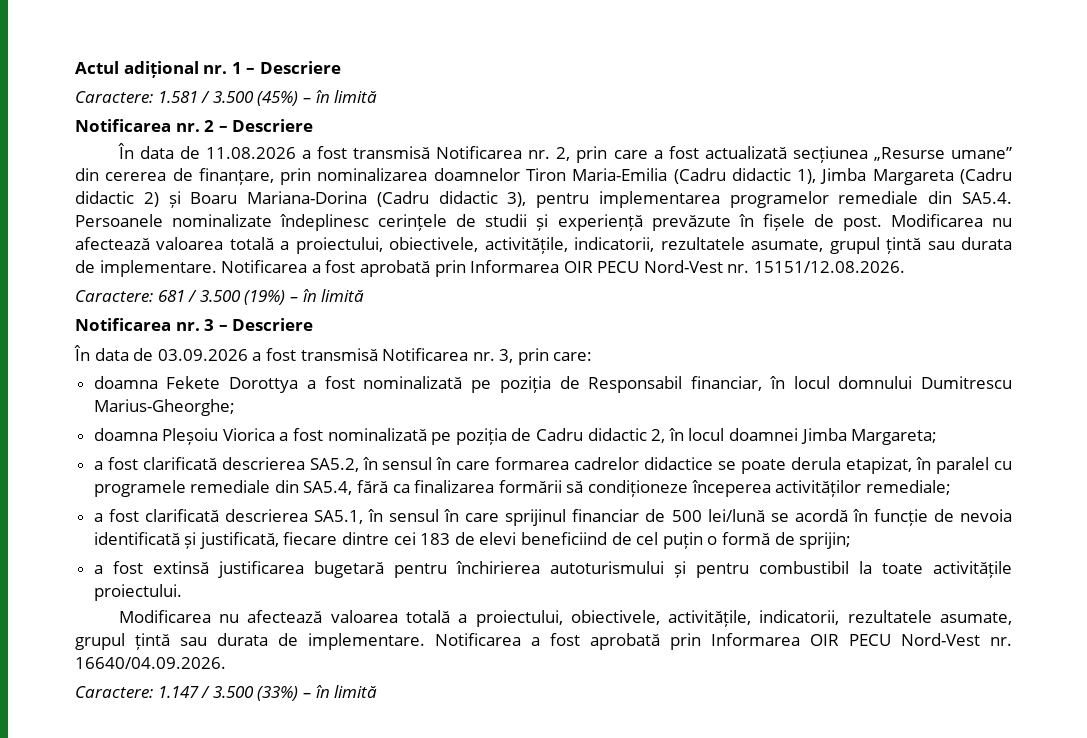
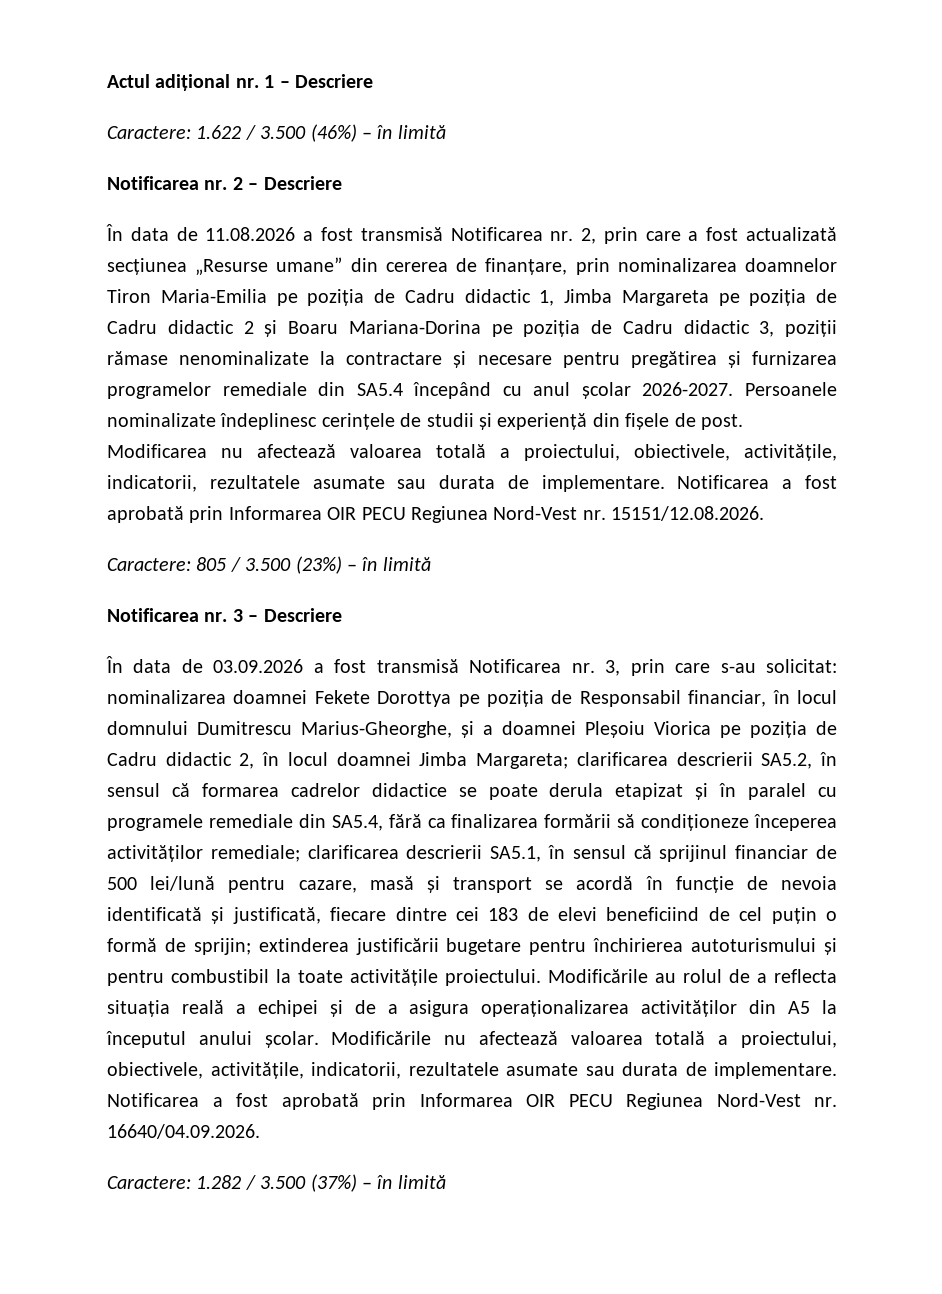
- Caractere: 1.581 / 3.500 (45%) – în limită
+ Caractere: 1.622 / 3.500 (46%) – în limită
- În data de 11.08.2026 a fost transmisă Notificarea nr. 2, prin care a fost actualizată secțiunea „Resurse umane” din cererea de finanțare, prin nominalizarea doamnelor Tiron Maria-Emilia (Cadru didactic 1), Jimba Margareta (Cadru didactic 2) și Boaru Mariana-Dorina (Cadru didactic 3), pentru implementarea programelor remediale din SA5.4. Persoanele nominalizate îndeplinesc cerințele de studii și experiență prevăzute în fișele de post. Modificarea nu afectează valoarea totală a proiectului, obiectivele, activitățile, indicatorii, rezultatele asumate, grupul țintă sau durata de implementare.
+ În data de 11.08.2026 a fost transmisă Notificarea nr. 2, prin care a fost actualizată secțiunea „Resurse umane” din cererea de finanțare, prin nominalizarea doamnelor Tiron Maria-Emilia pe poziția de Cadru didactic 1, Jimba Margareta pe poziția de Cadru didactic 2 și Boaru Mariana-Dorina pe poziția de Cadru didactic 3, poziții rămase nenominalizate la contractare și necesare pentru pregătirea și furnizarea programelor remediale din SA5.4 începând cu anul școlar 2026-2027. Persoanele nominalizate îndeplinesc cerințele de studii și experiență din fișele de post. Modificarea nu afectează valoarea totală a proiectului, obiectivele, activitățile, indicatorii, rezultatele asumate sau durata de implementare.
- Notificarea a fost aprobată prin Informarea OIR PECU Nord-Vest nr. 15151/12.08.2026.
+ Notificarea a fost aprobată prin Informarea OIR PECU Regiunea Nord-Vest nr. 15151/12.08.2026.
- Caractere: 681 / 3.500 (19%) – în limită
+ Caractere: 805 / 3.500 (23%) – în limită
- În data de 03.09.2026 a fost transmisă Notificarea nr. 3, prin care:
- doamna Fekete Dorottya a fost nominalizată pe poziția de Responsabil financiar, în locul domnului Dumitrescu Marius-Gheorghe;
- doamna Pleșoiu Viorica a fost nominalizată pe poziția de Cadru didactic 2, în locul doamnei Jimba Margareta;
- a fost clarificată descrierea SA5.2, în sensul în care formarea cadrelor didactice se poate derula etapizat, în paralel cu programele remediale din SA5.4, fără ca finalizarea formării să condiționeze începerea activităților remediale;
- a fost clarificată descrierea SA5.1, în sensul în care sprijinul financiar de 500 lei/lună se acordă în funcție de nevoia identificată și justificată, fiecare dintre cei 183 de elevi beneficiind de cel puțin o formă de sprijin;
- a fost extinsă justificarea bugetară pentru închirierea autoturismului și pentru combustibil la toate activitățile proiectului.
- Modificarea nu afectează valoarea totală a proiectului, obiectivele, activitățile, indicatorii, rezultatele asumate, grupul țintă sau durata de implementare.
+ În data de 03.09.2026 a fost transmisă Notificarea nr. 3, prin care s-au solicitat: nominalizarea doamnei Fekete Dorottya pe poziția de Responsabil financiar, în locul domnului Dumitrescu Marius-Gheorghe, și a doamnei Pleșoiu Viorica pe poziția de Cadru didactic 2, în locul doamnei Jimba Margareta; clarificarea descrierii SA5.2, în sensul că formarea cadrelor didactice se poate derula etapizat și în paralel cu programele remediale din SA5.4, fără ca finalizarea formării să condiționeze începerea activităților remediale; clarificarea descrierii SA5.1, în sensul că sprijinul financiar de 500 lei/lună pentru cazare, masă și transport se acordă în funcție de nevoia identificată și justificată, fiecare dintre cei 183 de elevi beneficiind de cel puțin o formă de sprijin; extinderea justificării bugetare pentru închirierea autoturismului și pentru combustibil la toate activitățile proiectului. Modificările au rolul de a reflecta situația reală a echipei și de a asigura operaționalizarea activităților din A5 la începutul anului școlar. Modificările nu afectează valoarea totală a proiectului, obiectivele, activitățile, indicatorii, rezultatele asumate sau durata de implementare.
- Notificarea a fost aprobată prin Informarea OIR PECU Nord-Vest nr. 16640/04.09.2026.
+ Notificarea a fost aprobată prin Informarea OIR PECU Regiunea Nord-Vest nr. 16640/04.09.2026.
- Caractere: 1.147 / 3.500 (33%) – în limită
+ Caractere: 1.282 / 3.500 (37%) – în limită

